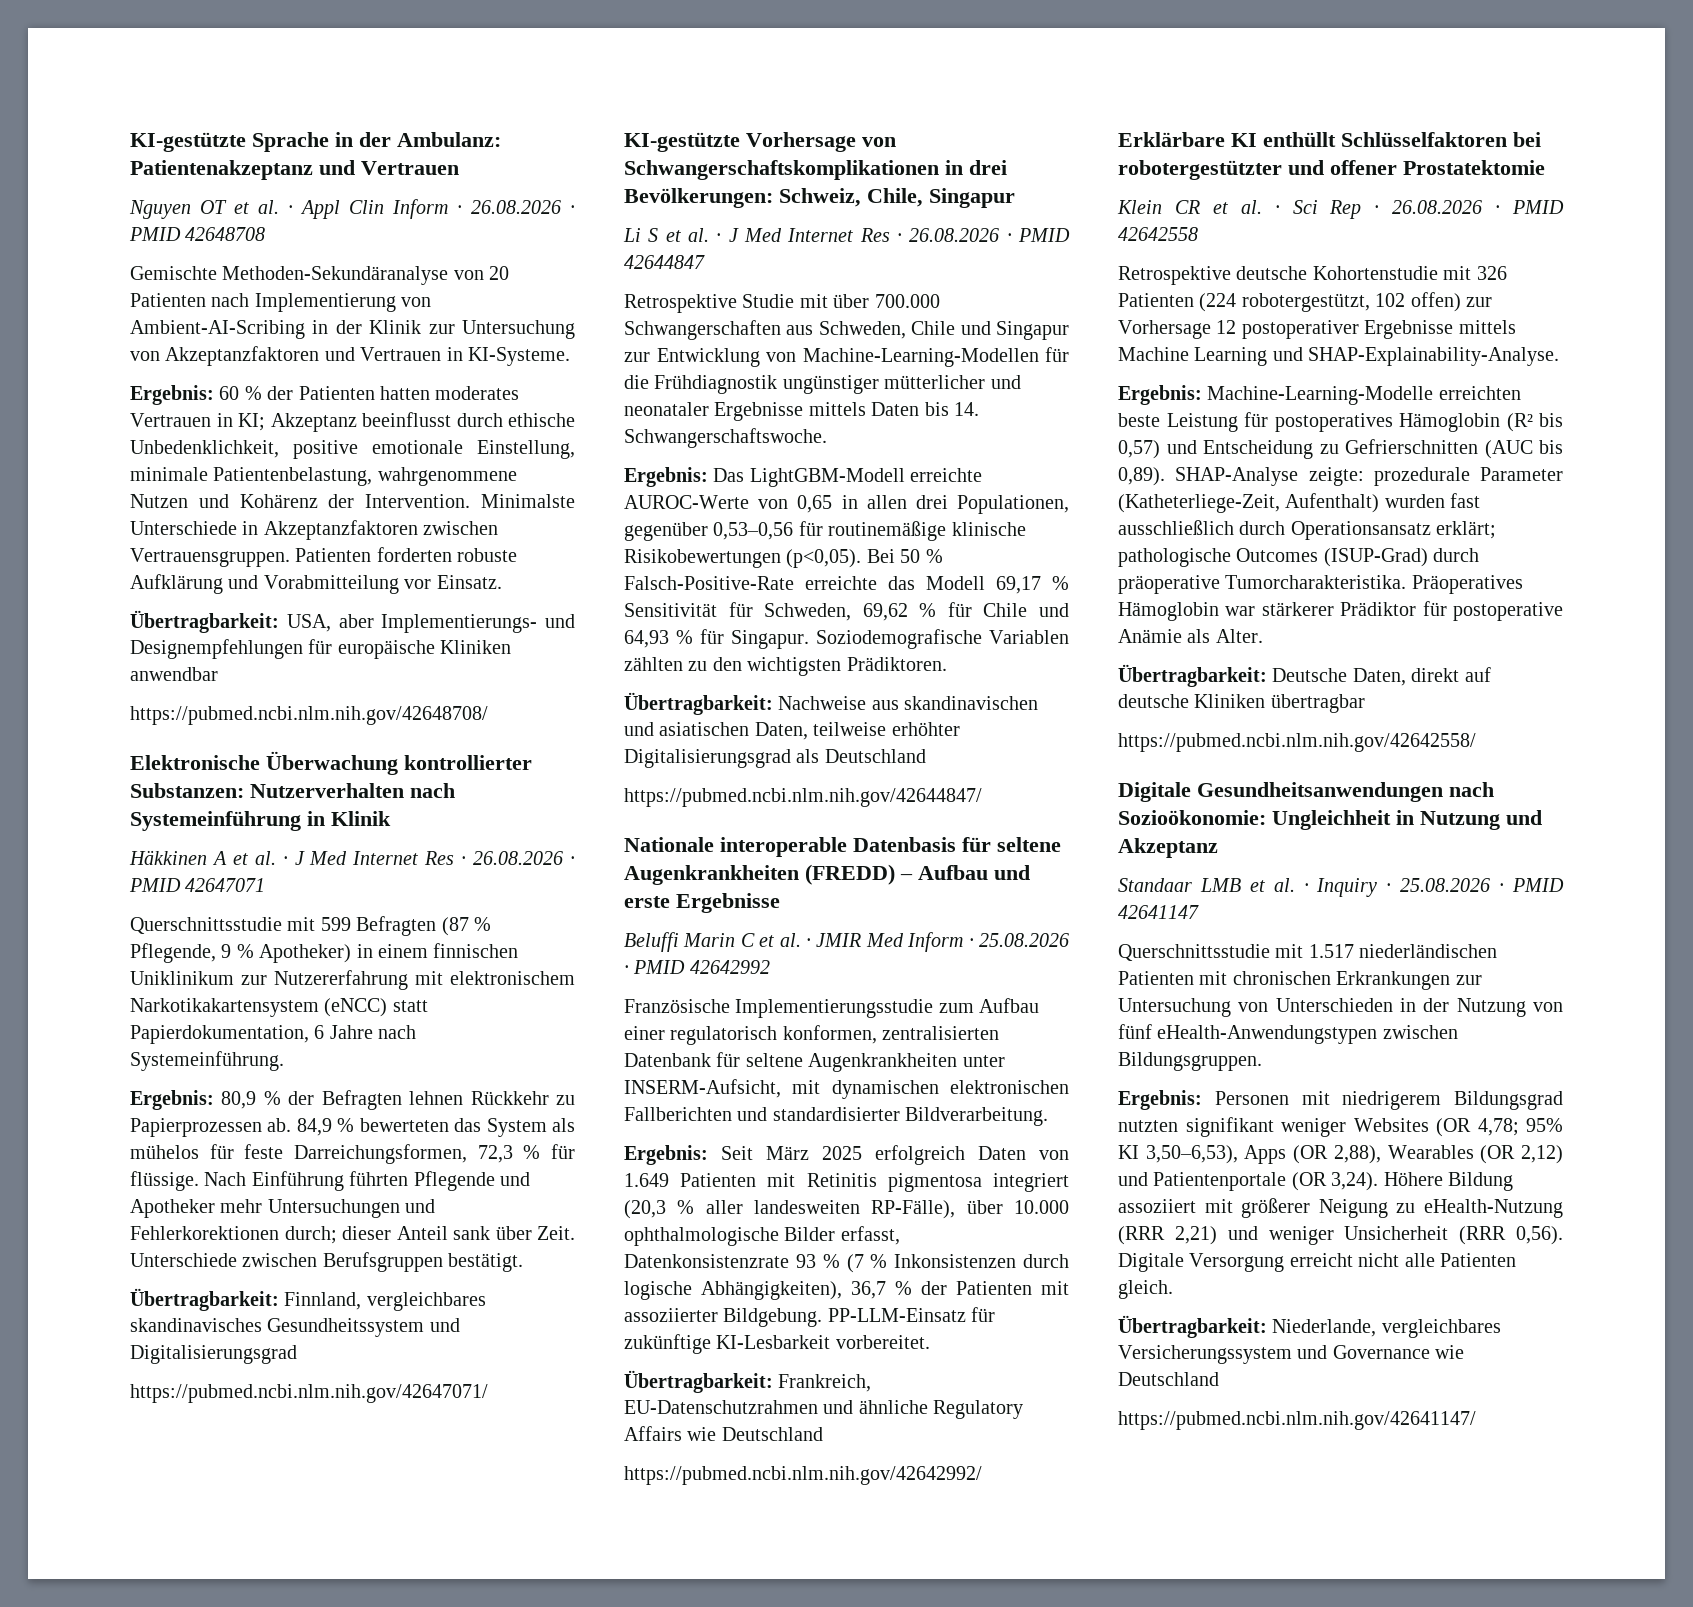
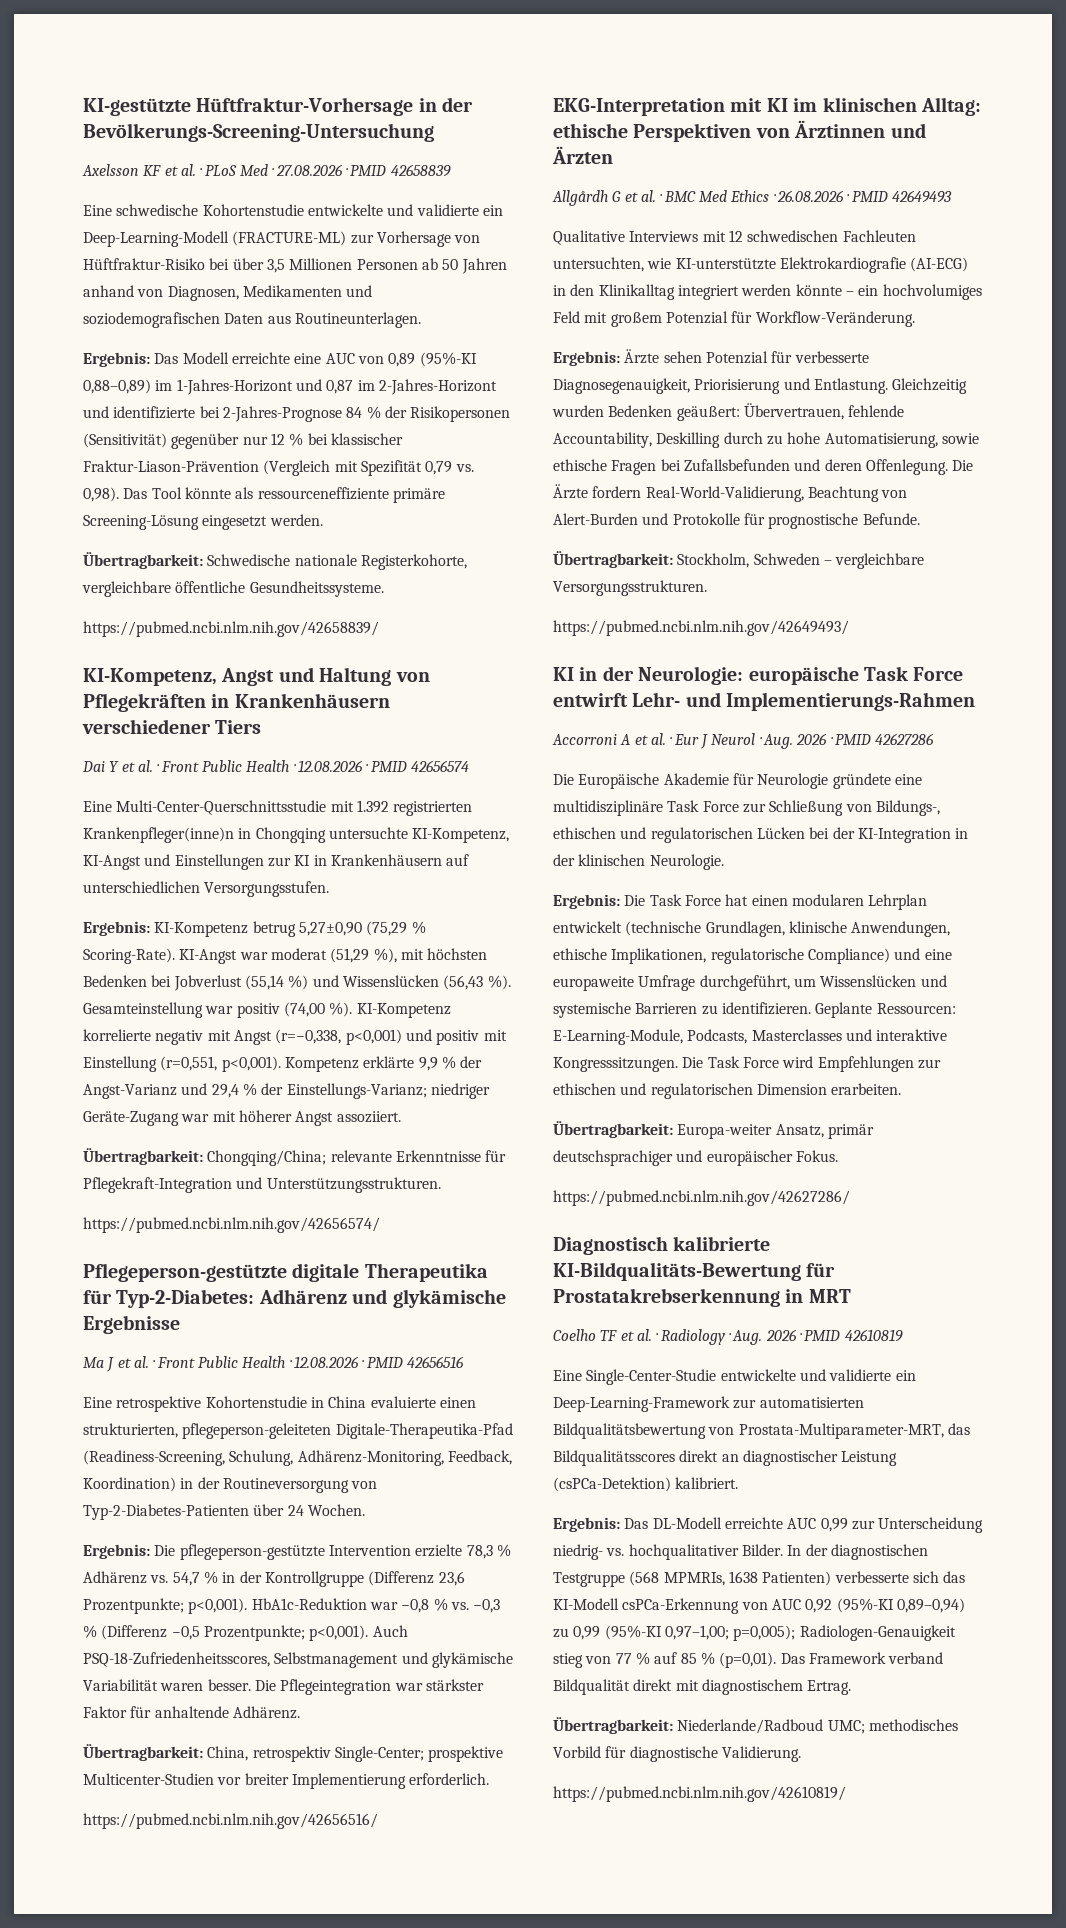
- KI-gestützte Sprache in der Ambulanz: Patientenakzeptanz und Vertrauen
- Nguyen OT et al. · Appl Clin Inform · 26.08.2026 · PMID 42648708
- Gemischte Methoden-Sekundäranalyse von 20 Patienten nach Implementierung von Ambient-AI-Scribing in der Klinik zur Untersuchung von Akzeptanzfaktoren und Vertrauen in KI-Systeme.
- Ergebnis: 60 % der Patienten hatten moderates Vertrauen in KI; Akzeptanz beeinflusst durch ethische Unbedenklichkeit, positive emotionale Einstellung, minimale Patientenbelastung, wahrgenommene Nutzen und Kohärenz der Intervention. Minimalste Unterschiede in Akzeptanzfaktoren zwischen Vertrauensgruppen. Patienten forderten robuste Aufklärung und Vorabmitteilung vor Einsatz.
- Übertragbarkeit: USA, aber Implementierungs- und Designempfehlungen für europäische Kliniken anwendbar
- https://pubmed.ncbi.nlm.nih.gov/42648708/
- Elektronische Überwachung kontrollierter Substanzen: Nutzerverhalten nach Systemeinführung in Klinik
- Häkkinen A et al. · J Med Internet Res · 26.08.2026 · PMID 42647071
- Querschnittsstudie mit 599 Befragten (87 % Pflegende, 9 % Apotheker) in einem finnischen Uniklinikum zur Nutzererfahrung mit elektronischem Narkotikakartensystem (eNCC) statt Papierdokumentation, 6 Jahre nach Systemeinführung.
- Ergebnis: 80,9 % der Befragten lehnen Rückkehr zu Papierprozessen ab. 84,9 % bewerteten das System als mühelos für feste Darreichungsformen, 72,3 % für flüssige. Nach Einführung führten Pflegende und Apotheker mehr Untersuchungen und Fehlerkorektionen durch; dieser Anteil sank über Zeit. Unterschiede zwischen Berufsgruppen bestätigt.
- Übertragbarkeit: Finnland, vergleichbares skandinavisches Gesundheitssystem und Digitalisierungsgrad
- https://pubmed.ncbi.nlm.nih.gov/42647071/
- KI-gestützte Vorhersage von Schwangerschaftskomplikationen in drei Bevölkerungen: Schweiz, Chile, Singapur
- Li S et al. · J Med Internet Res · 26.08.2026 · PMID 42644847
- Retrospektive Studie mit über 700.000 Schwangerschaften aus Schweden, Chile und Singapur zur Entwicklung von Machine-Learning-Modellen für die Frühdiagnostik ungünstiger mütterlicher und neonataler Ergebnisse mittels Daten bis 14. Schwangerschaftswoche.
- Ergebnis: Das LightGBM-Modell erreichte AUROC-Werte von 0,65 in allen drei Populationen, gegenüber 0,53–0,56 für routinemäßige klinische Risikobewertungen (p<0,05). Bei 50 % Falsch-Positive-Rate erreichte das Modell 69,17 % Sensitivität für Schweden, 69,62 % für Chile und 64,93 % für Singapur. Soziodemografische Variablen zählten zu den wichtigsten Prädiktoren.
- Übertragbarkeit: Nachweise aus skandinavischen und asiatischen Daten, teilweise erhöhter Digitalisierungsgrad als Deutschland
- https://pubmed.ncbi.nlm.nih.gov/42644847/
- Nationale interoperable Datenbasis für seltene Augenkrankheiten (FREDD) – Aufbau und erste Ergebnisse
- Beluffi Marin C et al. · JMIR Med Inform · 25.08.2026 · PMID 42642992
- Französische Implementierungsstudie zum Aufbau einer regulatorisch konformen, zentralisierten Datenbank für seltene Augenkrankheiten unter INSERM-Aufsicht, mit dynamischen elektronischen Fallberichten und standardisierter Bildverarbeitung.
- Ergebnis: Seit März 2025 erfolgreich Daten von 1.649 Patienten mit Retinitis pigmentosa integriert (20,3 % aller landesweiten RP-Fälle), über 10.000 ophthalmologische Bilder erfasst, Datenkonsistenzrate 93 % (7 % Inkonsistenzen durch logische Abhängigkeiten), 36,7 % der Patienten mit assoziierter Bildgebung. PP-LLM-Einsatz für zukünftige KI-Lesbarkeit vorbereitet.
- Übertragbarkeit: Frankreich, EU-Datenschutzrahmen und ähnliche Regulatory Affairs wie Deutschland
- https://pubmed.ncbi.nlm.nih.gov/42642992/
- Erklärbare KI enthüllt Schlüsselfaktoren bei robotergestützter und offener Prostatektomie
- Klein CR et al. · Sci Rep · 26.08.2026 · PMID 42642558
- Retrospektive deutsche Kohortenstudie mit 326 Patienten (224 robotergestützt, 102 offen) zur Vorhersage 12 postoperativer Ergebnisse mittels Machine Learning und SHAP-Explainability-Analyse.
- Ergebnis: Machine-Learning-Modelle erreichten beste Leistung für postoperatives Hämoglobin (R² bis 0,57) und Entscheidung zu Gefrierschnitten (AUC bis 0,89). SHAP-Analyse zeigte: prozedurale Parameter (Katheterliege-Zeit, Aufenthalt) wurden fast ausschließlich durch Operationsansatz erklärt; pathologische Outcomes (ISUP-Grad) durch präoperative Tumorcharakteristika. Präoperatives Hämoglobin war stärkerer Prädiktor für postoperative Anämie als Alter.
- Übertragbarkeit: Deutsche Daten, direkt auf deutsche Kliniken übertragbar
- https://pubmed.ncbi.nlm.nih.gov/42642558/
- Digitale Gesundheitsanwendungen nach Sozioökonomie: Ungleichheit in Nutzung und Akzeptanz
- Standaar LMB et al. · Inquiry · 25.08.2026 · PMID 42641147
- Querschnittsstudie mit 1.517 niederländischen Patienten mit chronischen Erkrankungen zur Untersuchung von Unterschieden in der Nutzung von fünf eHealth-Anwendungstypen zwischen Bildungsgruppen.
- Ergebnis: Personen mit niedrigerem Bildungsgrad nutzten signifikant weniger Websites (OR 4,78; 95% KI 3,50–6,53), Apps (OR 2,88), Wearables (OR 2,12) und Patientenportale (OR 3,24). Höhere Bildung assoziiert mit größerer Neigung zu eHealth-Nutzung (RRR 2,21) und weniger Unsicherheit (RRR 0,56). Digitale Versorgung erreicht nicht alle Patienten gleich.
- Übertragbarkeit: Niederlande, vergleichbares Versicherungssystem und Governance wie Deutschland
- https://pubmed.ncbi.nlm.nih.gov/42641147/
+ KI-gestützte Hüftfraktur-Vorhersage in der Bevölkerungs-Screening-Untersuchung
+ Axelsson KF et al. · PLoS Med · 27.08.2026 · PMID 42658839
+ Eine schwedische Kohortenstudie entwickelte und validierte ein Deep-Learning-Modell (FRACTURE-ML) zur Vorhersage von Hüftfraktur-Risiko bei über 3,5 Millionen Personen ab 50 Jahren anhand von Diagnosen, Medikamenten und soziodemografischen Daten aus Routineunterlagen.
+ Ergebnis: Das Modell erreichte eine AUC von 0,89 (95%-KI 0,88–0,89) im 1-Jahres-Horizont und 0,87 im 2-Jahres-Horizont und identifizierte bei 2-Jahres-Prognose 84 % der Risikopersonen (Sensitivität) gegenüber nur 12 % bei klassischer Fraktur-Liason-Prävention (Vergleich mit Spezifität 0,79 vs. 0,98). Das Tool könnte als ressourceneffiziente primäre Screening-Lösung eingesetzt werden.
+ Übertragbarkeit: Schwedische nationale Registerkohorte, vergleichbare öffentliche Gesundheitssysteme.
+ https://pubmed.ncbi.nlm.nih.gov/42658839/
+ KI-Kompetenz, Angst und Haltung von Pflegekräften in Krankenhäusern verschiedener Tiers
+ Dai Y et al. · Front Public Health · 12.08.2026 · PMID 42656574
+ Eine Multi-Center-Querschnittsstudie mit 1.392 registrierten Krankenpfleger(inne)n in Chongqing untersuchte KI-Kompetenz, KI-Angst und Einstellungen zur KI in Krankenhäusern auf unterschiedlichen Versorgungsstufen.
+ Ergebnis: KI-Kompetenz betrug 5,27±0,90 (75,29 % Scoring-Rate). KI-Angst war moderat (51,29 %), mit höchsten Bedenken bei Jobverlust (55,14 %) und Wissenslücken (56,43 %). Gesamteinstellung war positiv (74,00 %). KI-Kompetenz korrelierte negativ mit Angst (r=−0,338, p<0,001) und positiv mit Einstellung (r=0,551, p<0,001). Kompetenz erklärte 9,9 % der Angst-Varianz und 29,4 % der Einstellungs-Varianz; niedriger Geräte-Zugang war mit höherer Angst assoziiert.
+ Übertragbarkeit: Chongqing/China; relevante Erkenntnisse für Pflegekraft-Integration und Unterstützungsstrukturen.
+ https://pubmed.ncbi.nlm.nih.gov/42656574/
+ Pflegeperson-gestützte digitale Therapeutika für Typ-2-Diabetes: Adhärenz und glykämische Ergebnisse
+ Ma J et al. · Front Public Health · 12.08.2026 · PMID 42656516
+ Eine retrospektive Kohortenstudie in China evaluierte einen strukturierten, pflegeperson-geleiteten Digitale-Therapeutika-Pfad (Readiness-Screening, Schulung, Adhärenz-Monitoring, Feedback, Koordination) in der Routineversorgung von Typ-2-Diabetes-Patienten über 24 Wochen.
+ Ergebnis: Die pflegeperson-gestützte Intervention erzielte 78,3 % Adhärenz vs. 54,7 % in der Kontrollgruppe (Differenz 23,6 Prozentpunkte; p<0,001). HbA1c-Reduktion war −0,8 % vs. −0,3 % (Differenz −0,5 Prozentpunkte; p<0,001). Auch PSQ-18-Zufriedenheitsscores, Selbstmanagement und glykämische Variabilität waren besser. Die Pflegeintegration war stärkster Faktor für anhaltende Adhärenz.
+ Übertragbarkeit: China, retrospektiv Single-Center; prospektive Multicenter-Studien vor breiter Implementierung erforderlich.
+ https://pubmed.ncbi.nlm.nih.gov/42656516/
+ EKG-Interpretation mit KI im klinischen Alltag: ethische Perspektiven von Ärztinnen und Ärzten
+ Allgårdh G et al. · BMC Med Ethics · 26.08.2026 · PMID 42649493
+ Qualitative Interviews mit 12 schwedischen Fachleuten untersuchten, wie KI-unterstützte Elektrokardiografie (AI-ECG) in den Klinikalltag integriert werden könnte – ein hochvolumiges Feld mit großem Potenzial für Workflow-Veränderung.
+ Ergebnis: Ärzte sehen Potenzial für verbesserte Diagnosegenauigkeit, Priorisierung und Entlastung. Gleichzeitig wurden Bedenken geäußert: Übervertrauen, fehlende Accountability, Deskilling durch zu hohe Automatisierung, sowie ethische Fragen bei Zufallsbefunden und deren Offenlegung. Die Ärzte fordern Real-World-Validierung, Beachtung von Alert-Burden und Protokolle für prognostische Befunde.
+ Übertragbarkeit: Stockholm, Schweden – vergleichbare Versorgungsstrukturen.
+ https://pubmed.ncbi.nlm.nih.gov/42649493/
+ KI in der Neurologie: europäische Task Force entwirft Lehr- und Implementierungs-Rahmen
+ Accorroni A et al. · Eur J Neurol · Aug. 2026 · PMID 42627286
+ Die Europäische Akademie für Neurologie gründete eine multidisziplinäre Task Force zur Schließung von Bildungs-, ethischen und regulatorischen Lücken bei der KI-Integration in der klinischen Neurologie.
+ Ergebnis: Die Task Force hat einen modularen Lehrplan entwickelt (technische Grundlagen, klinische Anwendungen, ethische Implikationen, regulatorische Compliance) und eine europaweite Umfrage durchgeführt, um Wissenslücken und systemische Barrieren zu identifizieren. Geplante Ressourcen: E-Learning-Module, Podcasts, Masterclasses und interaktive Kongresssitzungen. Die Task Force wird Empfehlungen zur ethischen und regulatorischen Dimension erarbeiten.
+ Übertragbarkeit: Europa-weiter Ansatz, primär deutschsprachiger und europäischer Fokus.
+ https://pubmed.ncbi.nlm.nih.gov/42627286/
+ Diagnostisch kalibrierte KI-Bildqualitäts-Bewertung für Prostatakrebserkennung in MRT
+ Coelho TF et al. · Radiology · Aug. 2026 · PMID 42610819
+ Eine Single-Center-Studie entwickelte und validierte ein Deep-Learning-Framework zur automatisierten Bildqualitätsbewertung von Prostata-Multiparameter-MRT, das Bildqualitätsscores direkt an diagnostischer Leistung (csPCa-Detektion) kalibriert.
+ Ergebnis: Das DL-Modell erreichte AUC 0,99 zur Unterscheidung niedrig- vs. hochqualitativer Bilder. In der diagnostischen Testgruppe (568 MPMRIs, 1638 Patienten) verbesserte sich das KI-Modell csPCa-Erkennung von AUC 0,92 (95%-KI 0,89–0,94) zu 0,99 (95%-KI 0,97–1,00; p=0,005); Radiologen-Genauigkeit stieg von 77 % auf 85 % (p=0,01). Das Framework verband Bildqualität direkt mit diagnostischem Ertrag.
+ Übertragbarkeit: Niederlande/Radboud UMC; methodisches Vorbild für diagnostische Validierung.
+ https://pubmed.ncbi.nlm.nih.gov/42610819/

